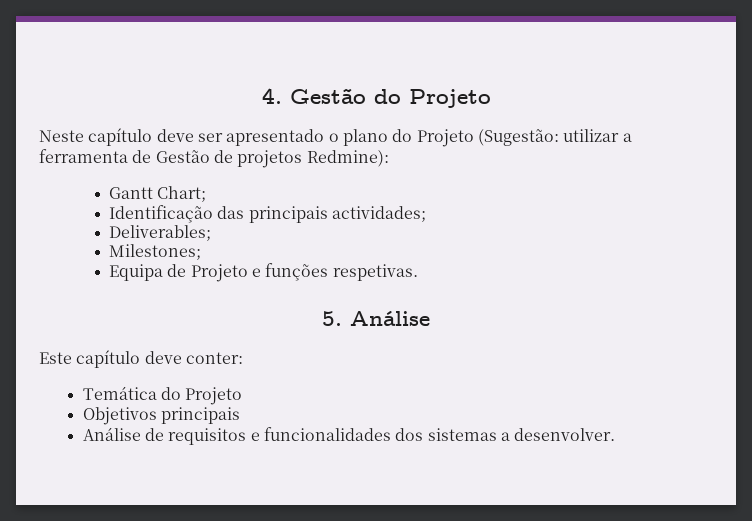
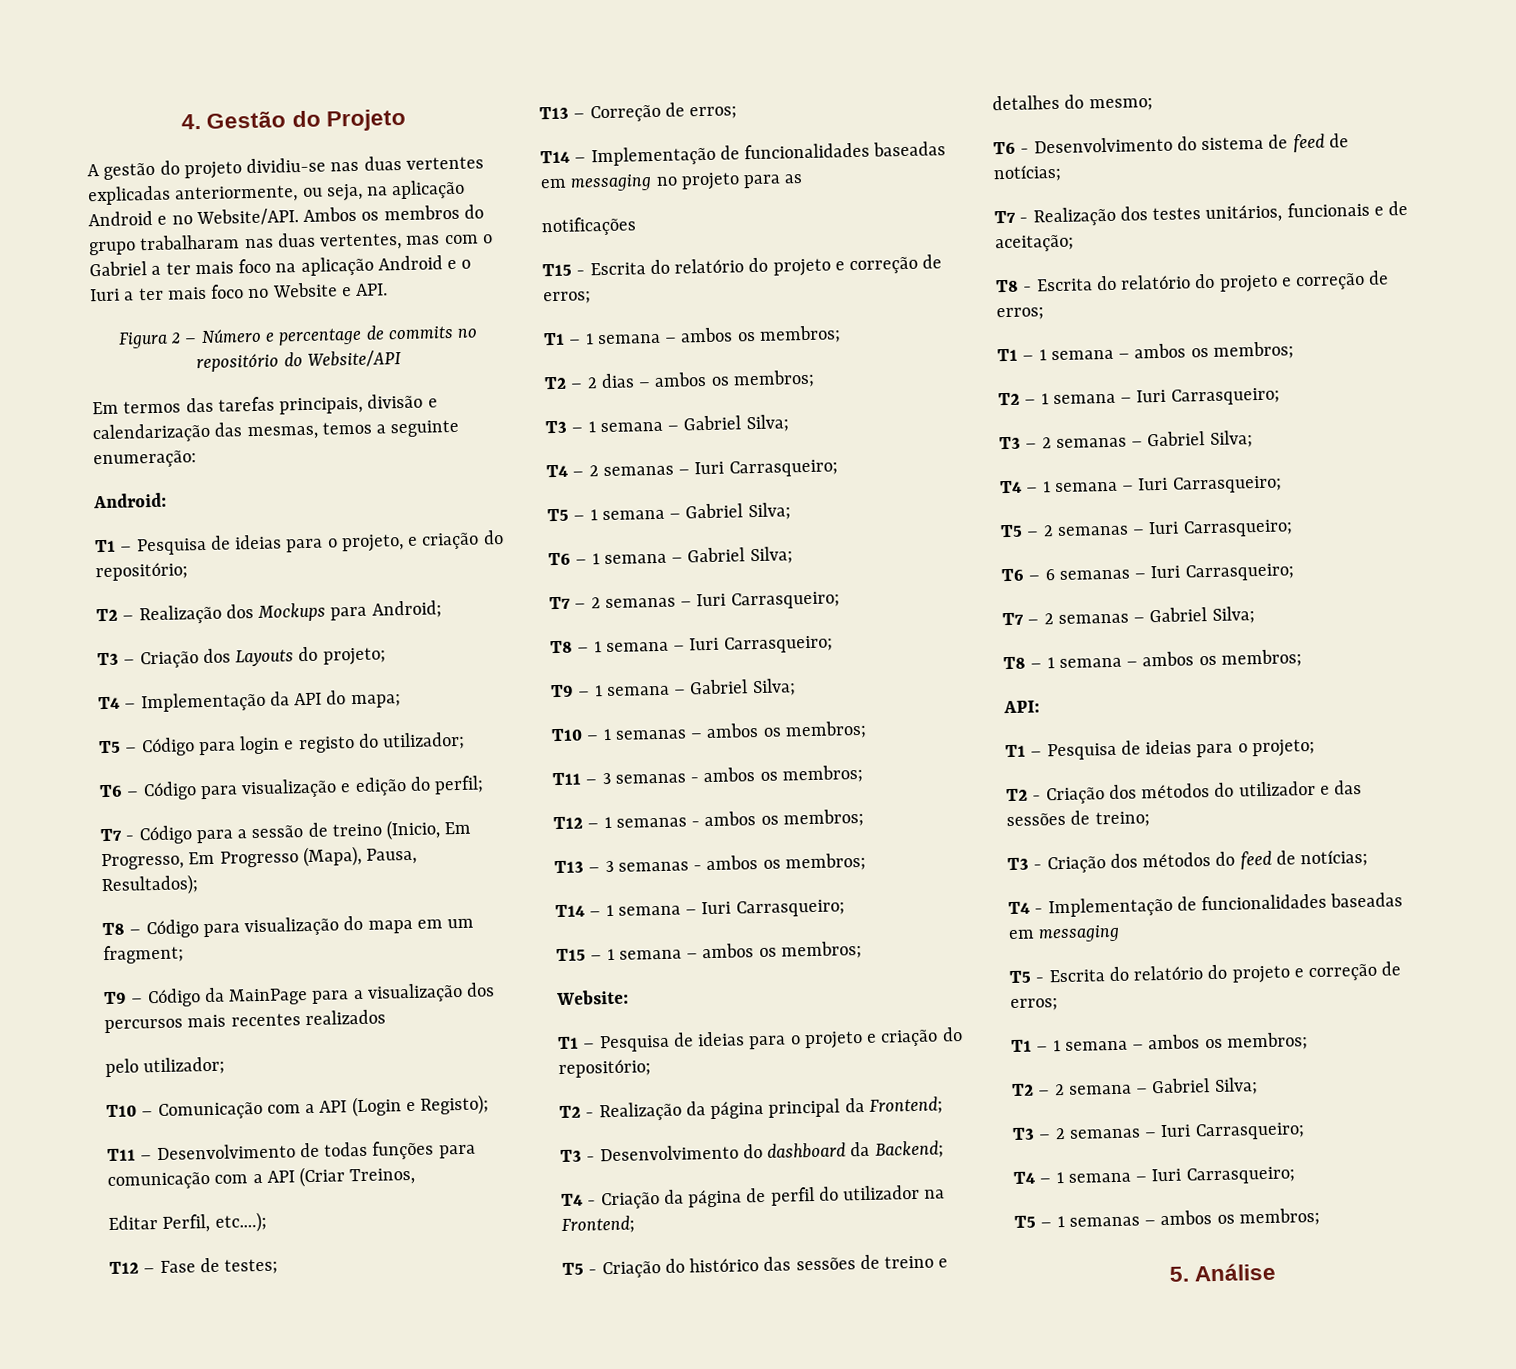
- Neste capítulo deve ser apresentado o plano do Projeto (Sugestão: utilizar a ferramenta de Gestão de projetos Redmine):
- Gantt Chart;
- Identificação das principais actividades;
- Deliverables;
- Milestones;
- Equipa de Projeto e funções respetivas.
+ A gestão do projeto dividiu-se nas duas vertentes explicadas anteriormente, ou seja, na aplicação Android e no Website/API. Ambos os membros do grupo trabalharam nas duas vertentes, mas com o Gabriel a ter mais foco na aplicação Android e o Iuri a ter mais foco no Website e API.
+ Figura 2 – Número e percentage de commits no repositório do Website/API
+ Em termos das tarefas principais, divisão e calendarização das mesmas, temos a seguinte enumeração:
+ Android:
+ T1 – Pesquisa de ideias para o projeto, e criação do repositório;
+ T2 – Realização dos Mockups para Android;
+ T3 – Criação dos Layouts do projeto;
+ T4 – Implementação da API do mapa;
+ T5 – Código para login e registo do utilizador;
+ T6 – Código para visualização e edição do perfil;
+ T7 - Código para a sessão de treino (Inicio, Em Progresso, Em Progresso (Mapa), Pausa, Resultados);
+ T8 – Código para visualização do mapa em um fragment;
+ T9 – Código da MainPage para a visualização dos percursos mais recentes realizados
+ pelo utilizador;
+ T10 – Comunicação com a API (Login e Registo);
+ T11 – Desenvolvimento de todas funções para comunicação com a API (Criar Treinos,
+ Editar Perfil, etc.…);
+ T12 – Fase de testes;
+ T13 – Correção de erros;
+ T14 – Implementação de funcionalidades baseadas em messaging no projeto para as
+ notificações
+ T15 - Escrita do relatório do projeto e correção de erros;
+ T1 – 1 semana – ambos os membros;
+ T2 – 2 dias – ambos os membros;
+ T3 – 1 semana – Gabriel Silva;
+ T4 – 2 semanas – Iuri Carrasqueiro;
+ T5 – 1 semana – Gabriel Silva;
+ T6 – 1 semana – Gabriel Silva;
+ T7 – 2 semanas – Iuri Carrasqueiro;
+ T8 – 1 semana – Iuri Carrasqueiro;
+ T9 – 1 semana – Gabriel Silva;
+ T10 – 1 semanas – ambos os membros;
+ T11 – 3 semanas - ambos os membros;
+ T12 – 1 semanas - ambos os membros;
+ T13 – 3 semanas - ambos os membros;
+ T14 – 1 semana – Iuri Carrasqueiro;
+ T15 – 1 semana – ambos os membros;
+ Website:
+ T1 – Pesquisa de ideias para o projeto e criação do repositório;
+ T2 - Realização da página principal da Frontend;
+ T3 - Desenvolvimento do dashboard da Backend;
+ T4 - Criação da página de perfil do utilizador na Frontend;
+ T5 - Criação do histórico das sessões de treino e detalhes do mesmo;
+ T6 - Desenvolvimento do sistema de feed de notícias;
+ T7 - Realização dos testes unitários, funcionais e de aceitação;
+ T8 - Escrita do relatório do projeto e correção de erros;
+ T1 – 1 semana – ambos os membros;
+ T2 – 1 semana – Iuri Carrasqueiro;
+ T3 – 2 semanas – Gabriel Silva;
+ T4 – 1 semana – Iuri Carrasqueiro;
+ T5 – 2 semanas – Iuri Carrasqueiro;
+ T6 – 6 semanas – Iuri Carrasqueiro;
+ T7 – 2 semanas – Gabriel Silva;
+ T8 – 1 semana – ambos os membros;
+ API:
+ T1 – Pesquisa de ideias para o projeto;
+ T2 - Criação dos métodos do utilizador e das sessões de treino;
+ T3 - Criação dos métodos do feed de notícias;
+ T4 - Implementação de funcionalidades baseadas em messaging
+ T5 - Escrita do relatório do projeto e correção de erros;
+ T1 – 1 semana – ambos os membros;
+ T2 – 2 semana – Gabriel Silva;
+ T3 – 2 semanas – Iuri Carrasqueiro;
+ T4 – 1 semana – Iuri Carrasqueiro;
+ T5 – 1 semanas – ambos os membros;
  5. Análise
- Este capítulo deve conter:
- Temática do Projeto
- Objetivos principais
- Análise de requisitos e funcionalidades dos sistemas a desenvolver.

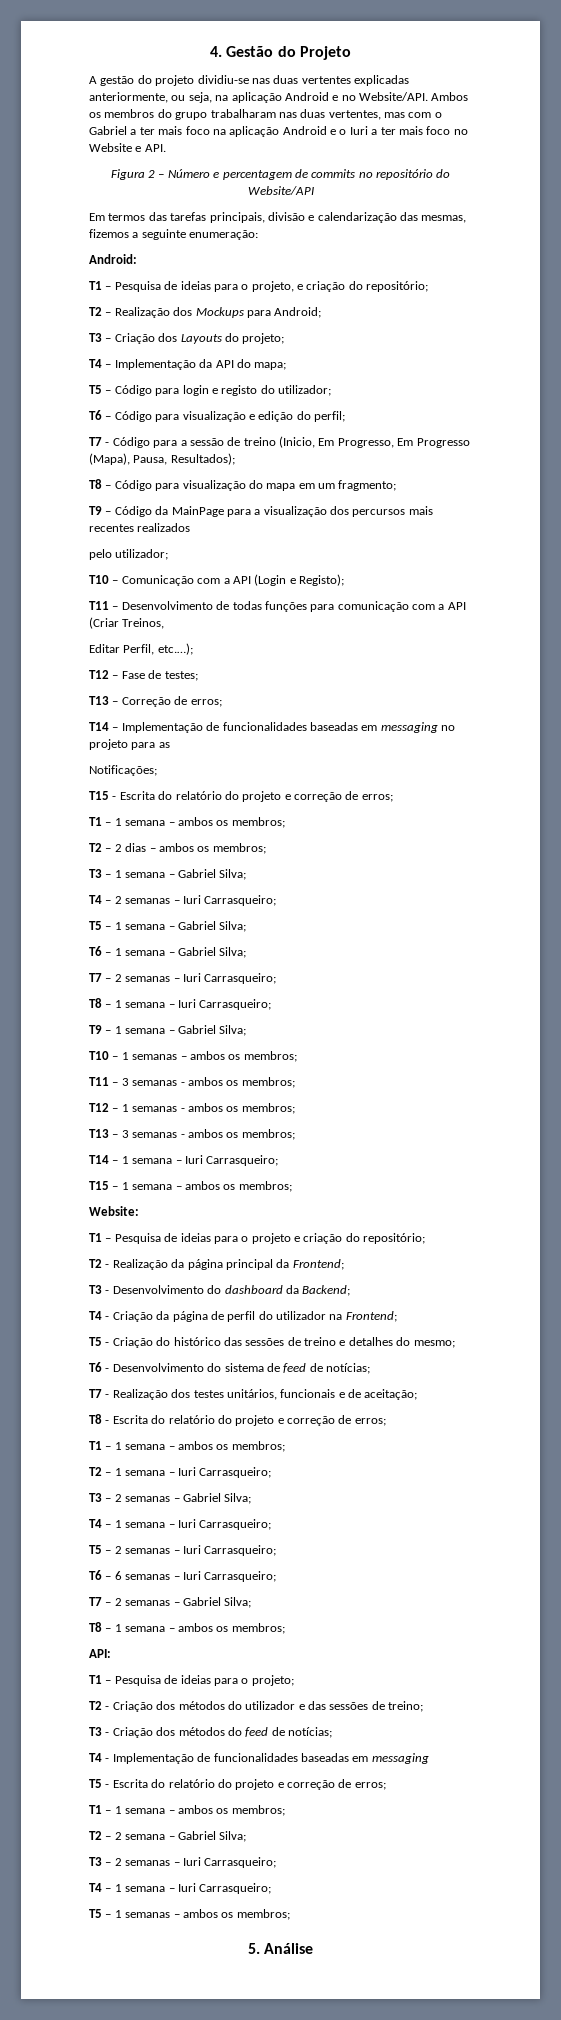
- Figura 2 – Número e percentage de commits no repositório do Website/API
+ Figura 2 – Número e percentagem de commits no repositório do Website/API
- Em termos das tarefas principais, divisão e calendarização das mesmas, temos a seguinte enumeração:
+ Em termos das tarefas principais, divisão e calendarização das mesmas, fizemos a seguinte enumeração:
- T8 – Código para visualização do mapa em um fragment;
+ T8 – Código para visualização do mapa em um fragmento;
- notificações
+ Notificações;

